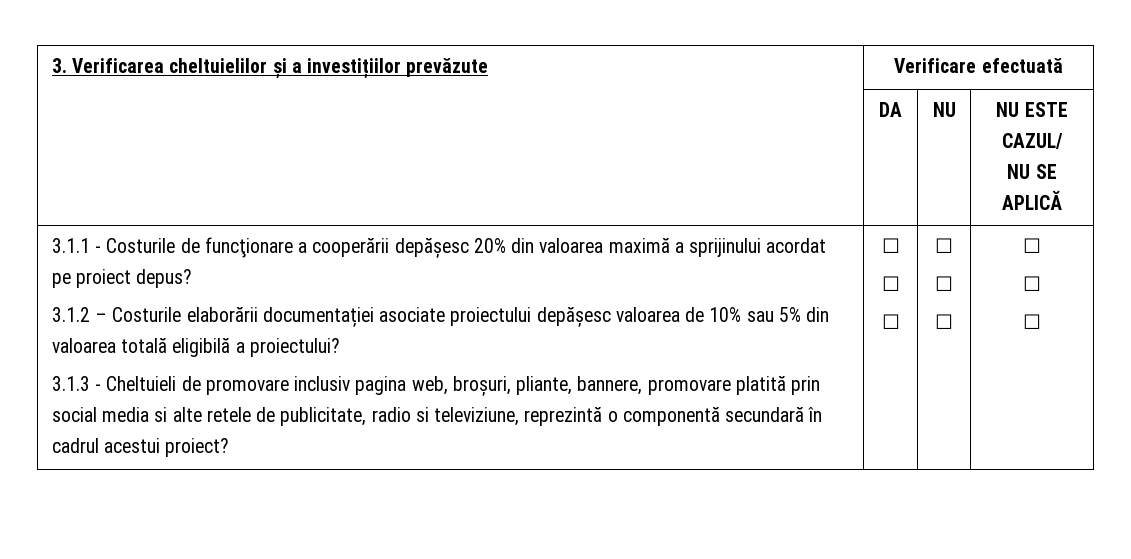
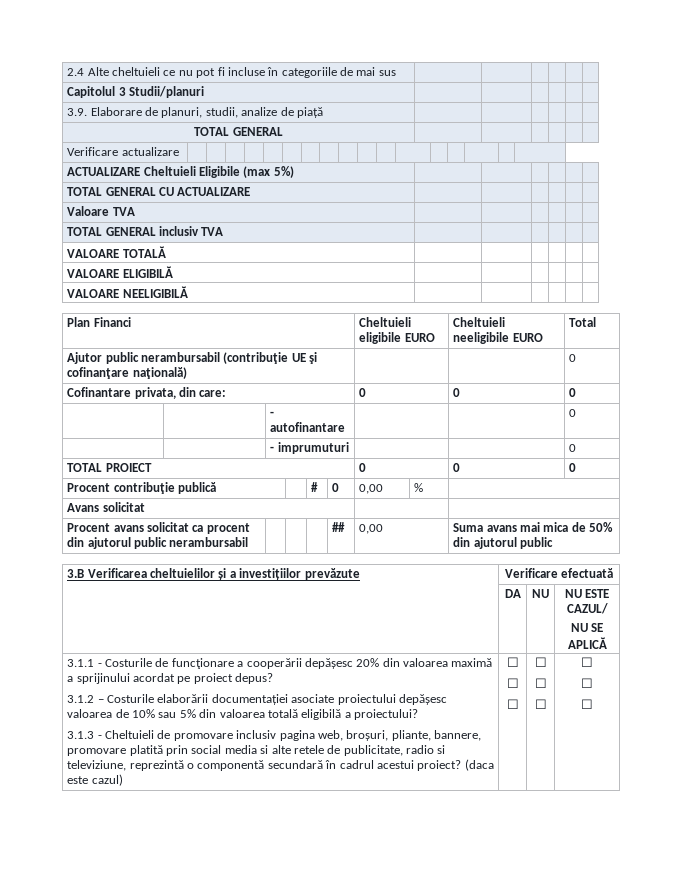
- 3. Verificarea cheltuielilor și a investițiilor prevăzute | Verificare efectuată
+ 2.4 Alte cheltuieli ce nu pot fi incluse în categoriile de mai sus | | | | | |
+ Capitolul 3 Studii/planuri | | | | | |
+ 3.9. Elaborare de planuri, studii, analize de piață | | | | | |
+ TOTAL GENERAL | | | | | |
+ Verificare actualizare | | | | | | | | | | | | | | | | |
+ ACTUALIZARE Cheltuieli Eligibile (max 5%) | | | | | |
+ TOTAL GENERAL CU ACTUALIZARE | | | | | |
+ Valoare TVA | | | | | |
+ TOTAL GENERAL inclusiv TVA | | | | | |
+ VALOARE TOTALĂ | | | | | |
+ VALOARE ELIGIBILĂ | | | | | |
+ VALOARE NEELIGIBILĂ | | | | | |
+ Plan Financi | Cheltuieli eligibile EURO | Cheltuieli neeligibile EURO | Total
+ Ajutor public nerambursabil (contribuţie UE şi cofinanţare naţională) | | | 0
+ Cofinantare privata, din care: | 0 | 0 | 0
+ | | - autofinantare | | | 0
+ | | - imprumuturi | | | 0
+ TOTAL PROIECT | 0 | 0 | 0
+ Procent contribuţie publică | | # | 0 | 0,00 | % |
+ Avans solicitat | |
+ Procent avans solicitat ca procent din ajutorul public nerambursabil | | | | ## | 0,00 | Suma avans mai mica de 50% din ajutorul public
+ 3.B Verificarea cheltuielilor și a investițiilor prevăzute | Verificare efectuată
+ (daca este cazul)

